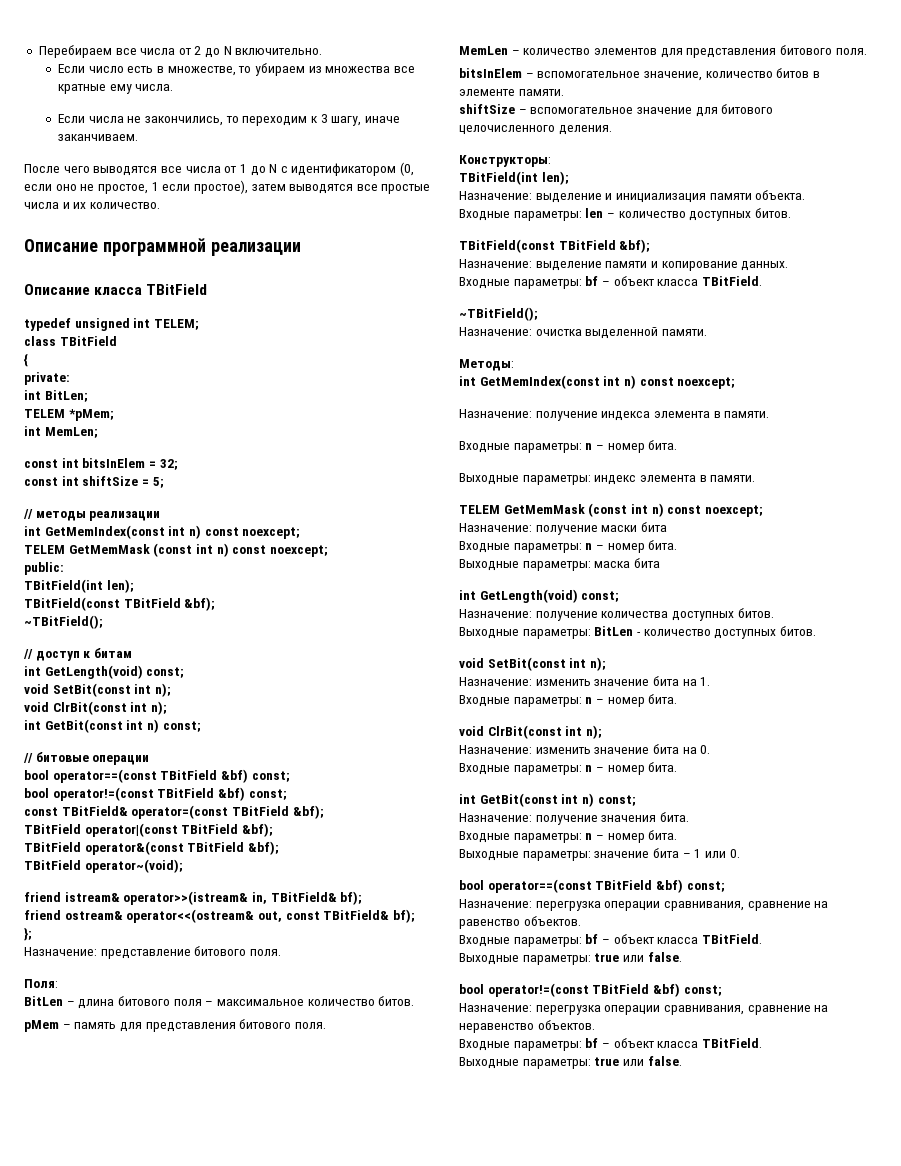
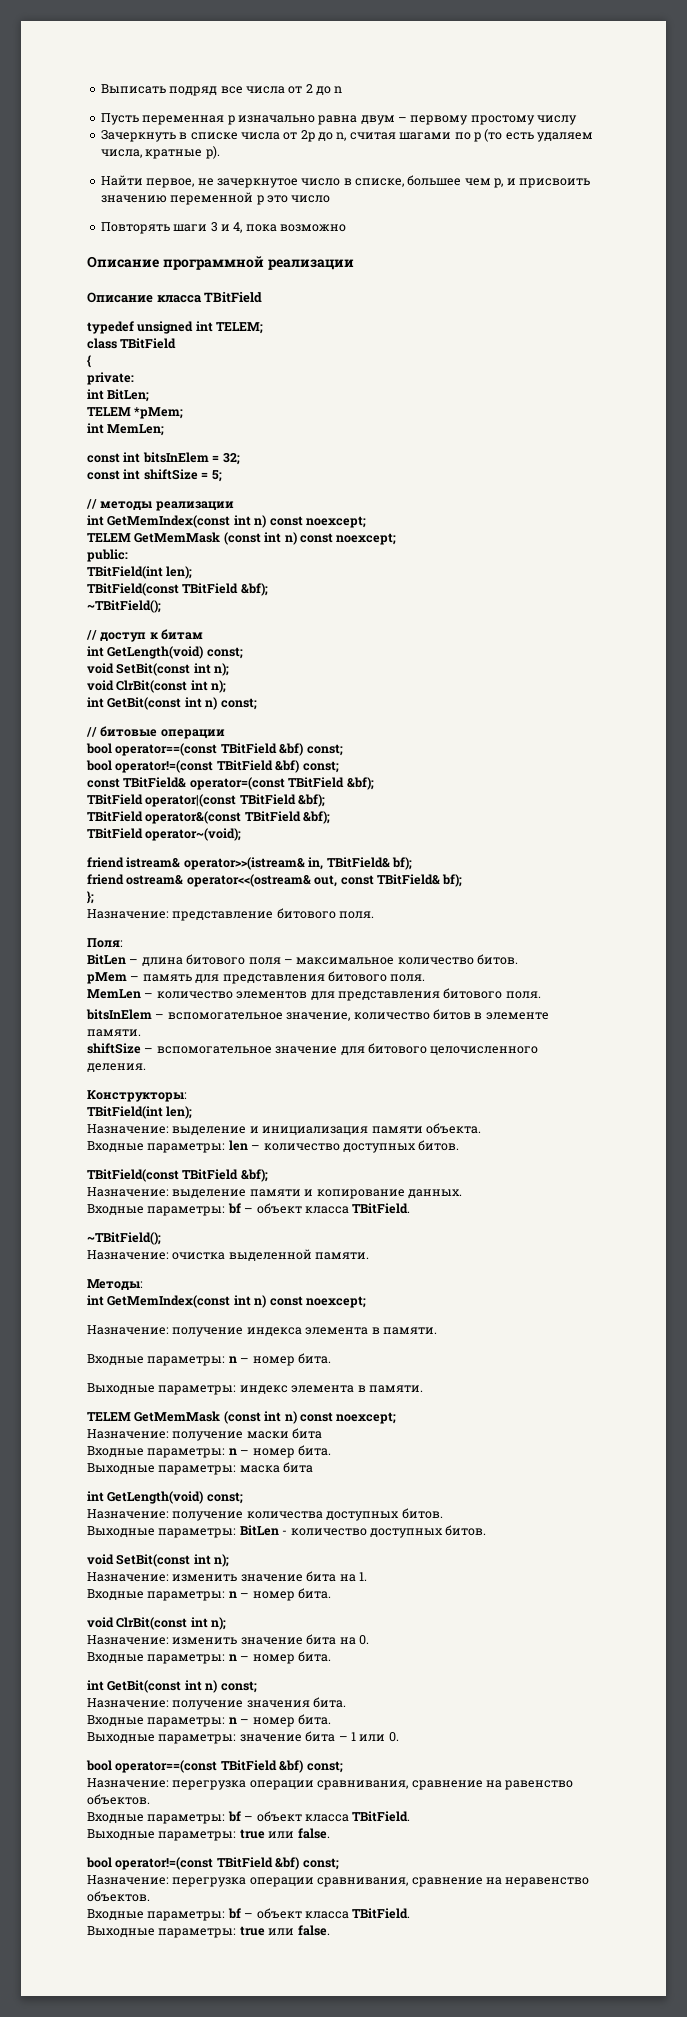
- Перебираем все числа от 2 до N включительно.
- Если число есть в множестве, то убираем из множества все кратные ему числа.
- Если числа не закончились, то переходим к 3 шагу, иначе заканчиваем.
- После чего выводятся все числа от 1 до N с идентификатором (0, если оно не простое, 1 если простое), затем выводятся все простые числа и их количество.
+ Выписать подряд все числа от 2 до n
+ Пусть переменная p изначально равна двум – первому простому числу
+ Зачеркнуть в списке числа от 2p до n, считая шагами по p (то есть удаляем числа, кратные p).
+ Найти первое, не зачеркнутое число в списке, большее чем p, и присвоить значению переменной p это число
+ Повторять шаги 3 и 4, пока возможно

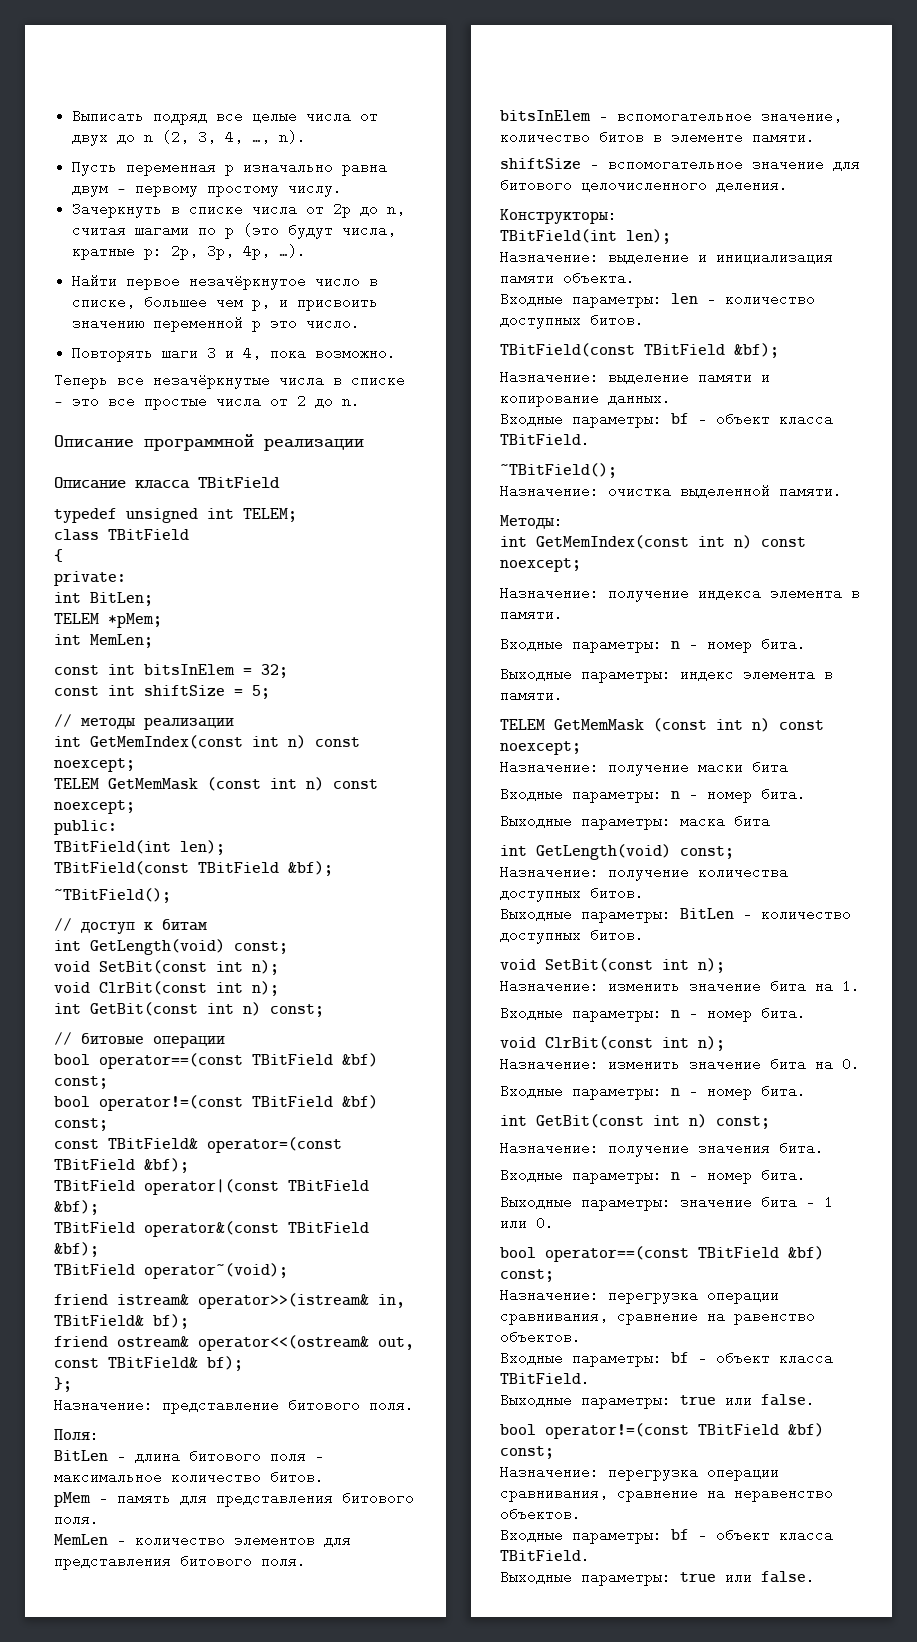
- Выписать подряд все числа от 2 до n
+ Выписать подряд все целые числа от двух до n (2, 3, 4, …, n).
- Пусть переменная p изначально равна двум – первому простому числу
+ Пусть переменная p изначально равна двум — первому простому числу.
- Зачеркнуть в списке числа от 2p до n, считая шагами по p (то есть удаляем числа, кратные p).
- Найти первое, не зачеркнутое число в списке, большее чем p, и присвоить значению переменной p это число
+ Зачеркнуть в списке числа от 2p до n, считая шагами по p (это будут числа, кратные p: 2p, 3p, 4p, …).
+ Найти первое незачёркнутое число в списке, большее чем p, и присвоить значению переменной p это число.
- Повторять шаги 3 и 4, пока возможно
+ Повторять шаги 3 и 4, пока возможно.
+ Теперь все незачёркнутые числа в списке — это все простые числа от 2 до n.

